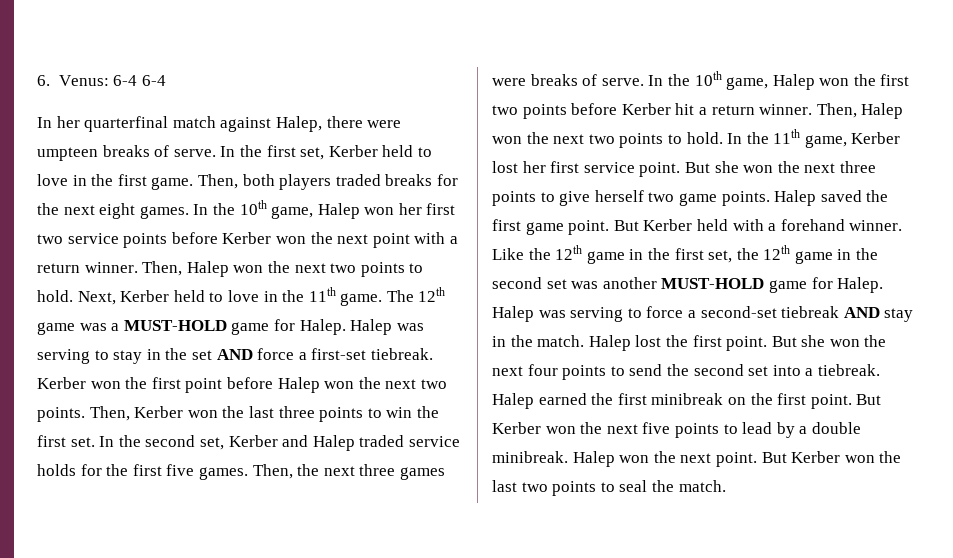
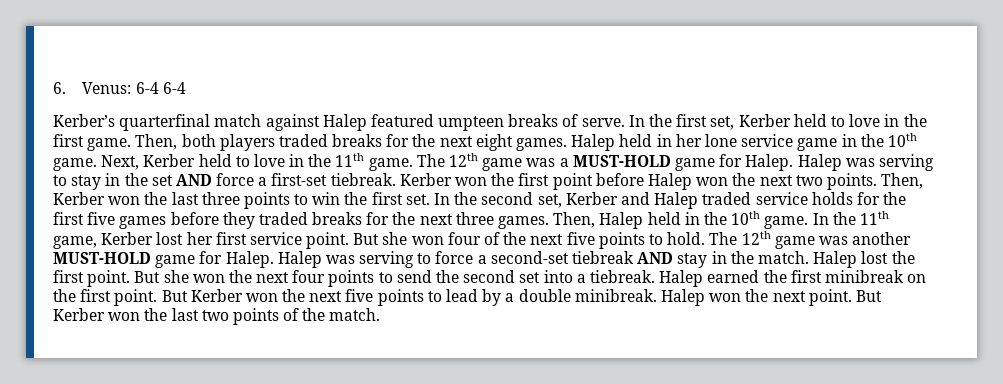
- In her quarterfinal match against Halep, there were umpteen breaks of serve.
+ Kerber’s quarterfinal match against Halep featured umpteen breaks of serve.
- In the 10th game, Halep won her first two service points before Kerber won the next point with a return winner. Then, Halep won the next two points to hold.
+ Halep held in her lone service game in the 10th game.
- In the second set, Kerber and Halep traded service holds for the first five games. Then, the next three games were breaks of serve. In the 10th game, Halep won the first two points before Kerber hit a return winner. Then, Halep won the next two points to hold.
+ In the second set, Kerber and Halep traded service holds for the first five games before they traded breaks for the next three games. Then, Halep held in the 10th game.
- But she won the next three points to give herself two game points. Halep saved the first game point. But Kerber held with a forehand winner. Like the 12th game in the first set, the 12th game in the second set was another MUST-HOLD game for Halep.
+ But she won four of the next five points to hold. The 12th game was another MUST-HOLD game for Halep.
- But Kerber won the last two points to seal the match.
+ But Kerber won the last two points of the match.

